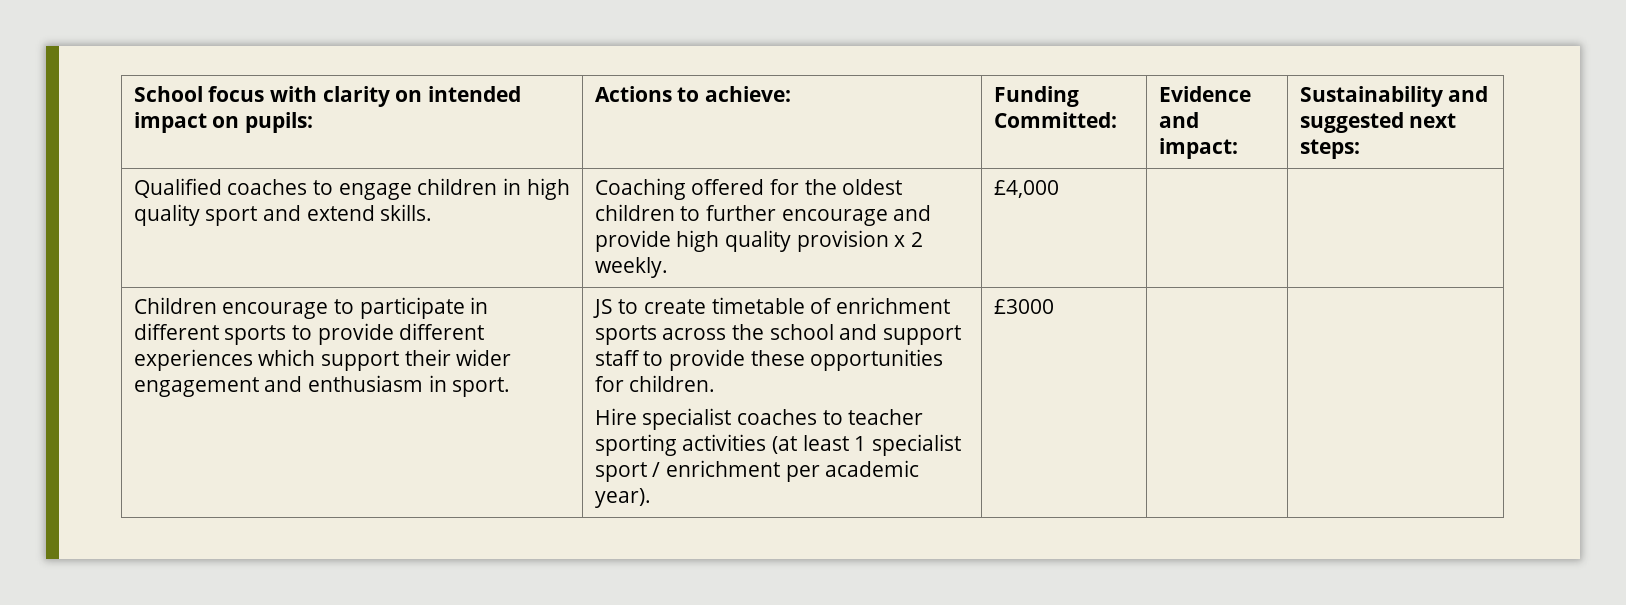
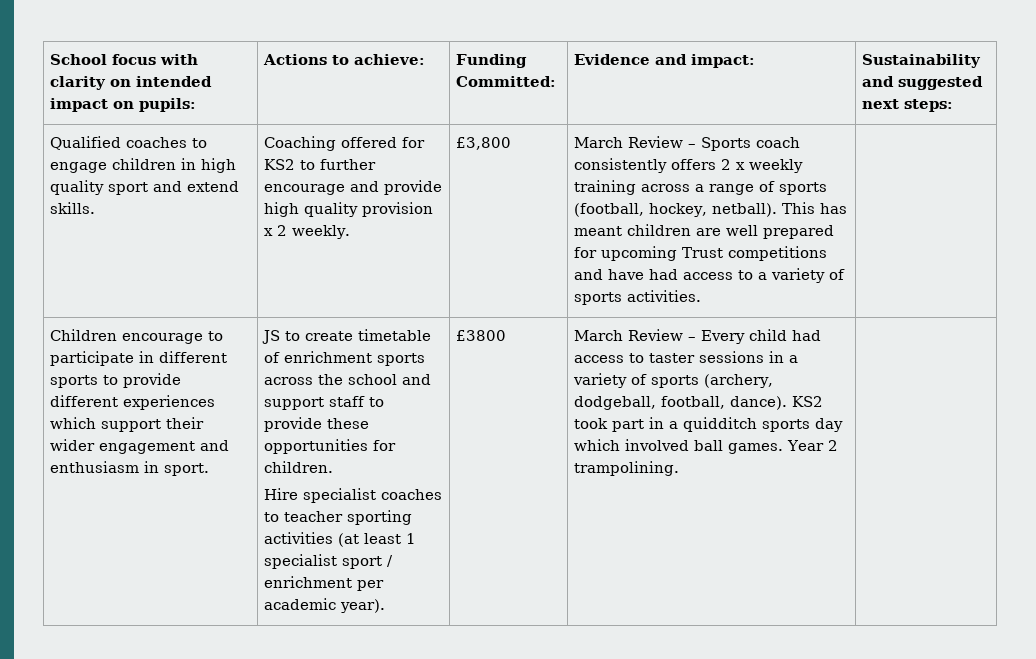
- Coaching offered for the oldest children to further encourage and provide high quality provision x 2 weekly.
+ Coaching offered for KS2 to further encourage and provide high quality provision x 2 weekly.
- £4,000
+ £3,800 | March Review – Sports coach consistently offers 2 x weekly training across a range of sports (football, hockey, netball). This has meant children are well prepared for upcoming Trust competitions and have had access to a variety of sports activities.
- £3000
+ £3800 | March Review – Every child had access to taster sessions in a variety of sports (archery, dodgeball, football, dance). KS2 took part in a quidditch sports day which involved ball games. Year 2 trampolining.

